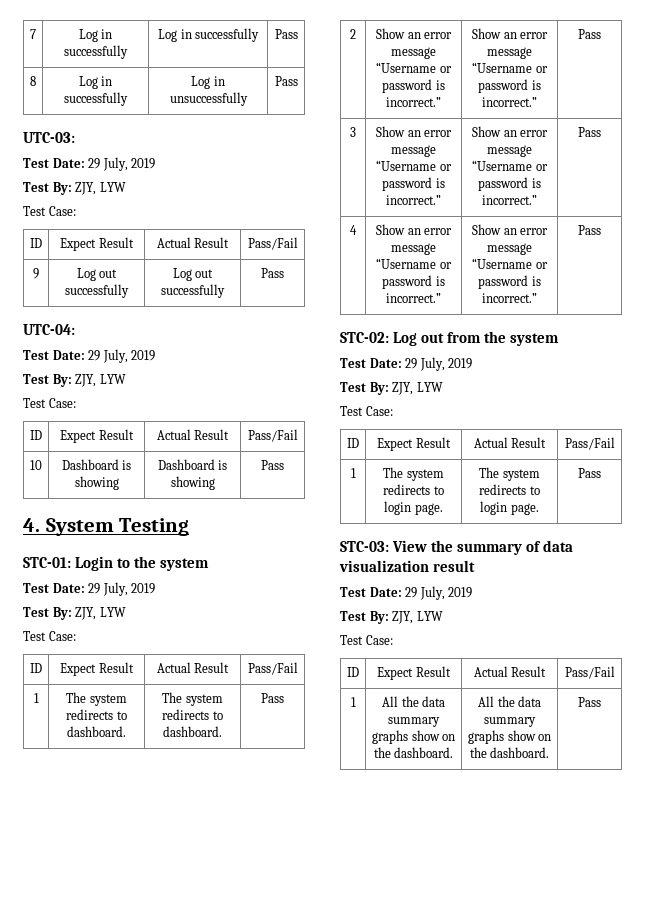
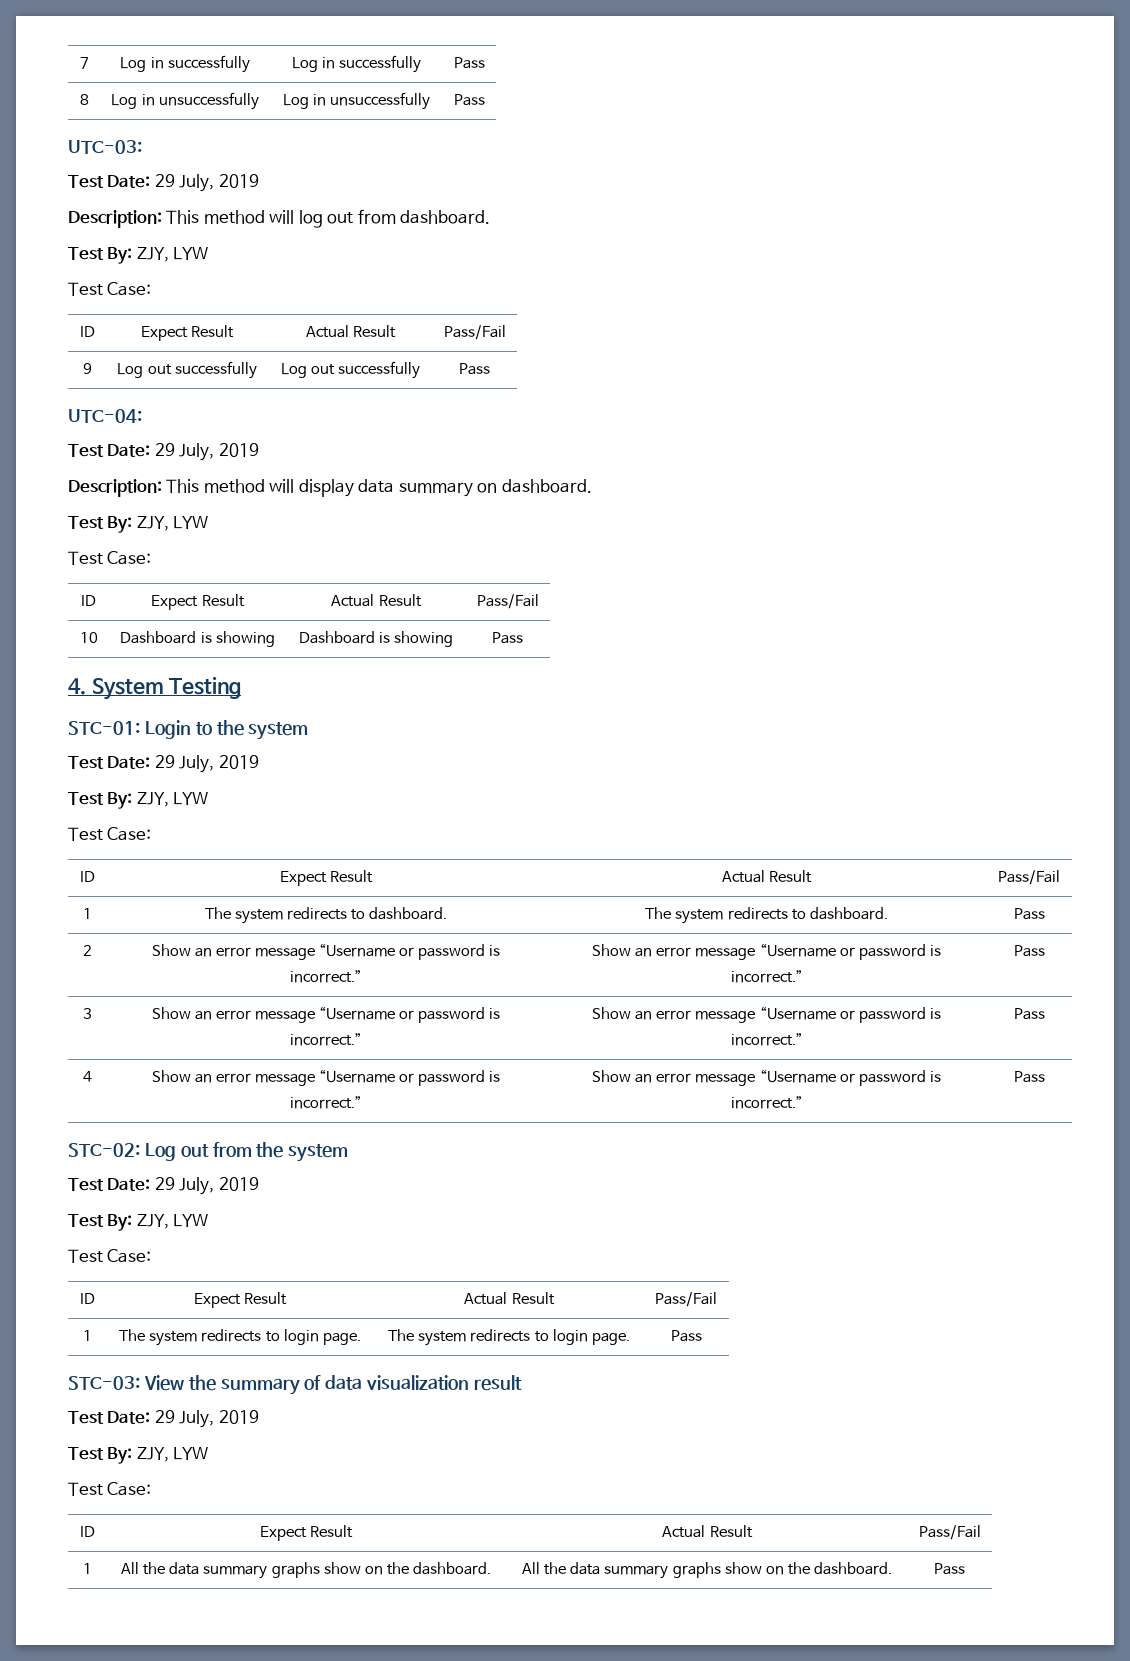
- 8 | Log in successfully | Log in unsuccessfully | Pass
+ 8 | Log in unsuccessfully | Log in unsuccessfully | Pass
+ Description: This method will log out from dashboard.
+ Description: This method will display data summary on dashboard.

